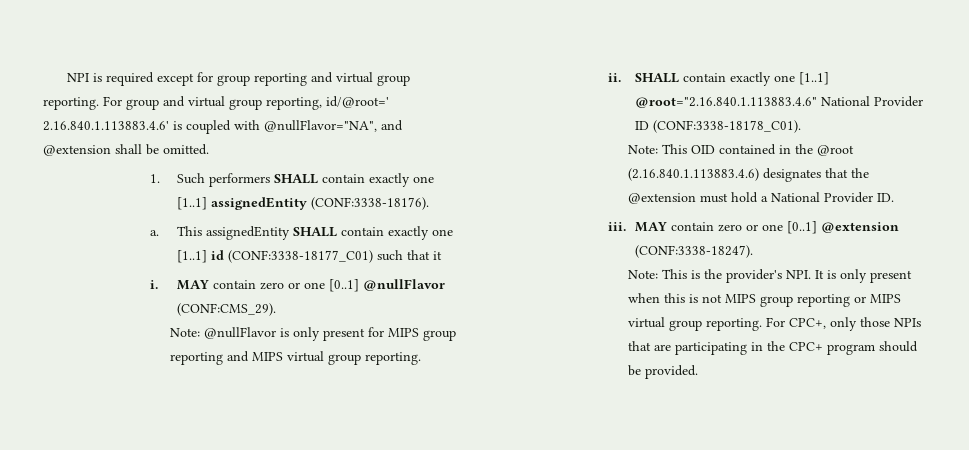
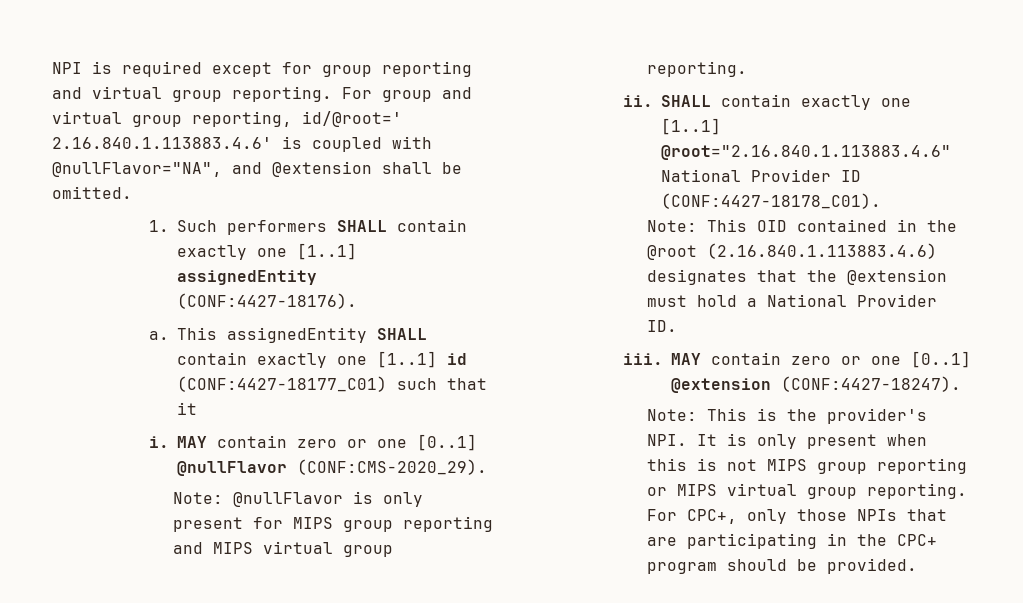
- 1. Such performers SHALL contain exactly one [1..1] assignedEntity (CONF:3338-18176).
+ 1. Such performers SHALL contain exactly one [1..1] assignedEntity (CONF:4427-18176).
- This assignedEntity SHALL contain exactly one [1..1] id (CONF:3338-18177_C01) such that it
+ This assignedEntity SHALL contain exactly one [1..1] id (CONF:4427-18177_C01) such that it
- MAY contain zero or one [0..1] @nullFlavor (CONF:CMS_29).
+ MAY contain zero or one [0..1] @nullFlavor (CONF:CMS-2020_29).
- SHALL contain exactly one [1..1] @root="2.16.840.1.113883.4.6" National Provider ID (CONF:3338-18178_C01).
+ SHALL contain exactly one [1..1] @root="2.16.840.1.113883.4.6" National Provider ID (CONF:4427-18178_C01).
- MAY contain zero or one [0..1] @extension (CONF:3338-18247).
+ MAY contain zero or one [0..1] @extension (CONF:4427-18247).

